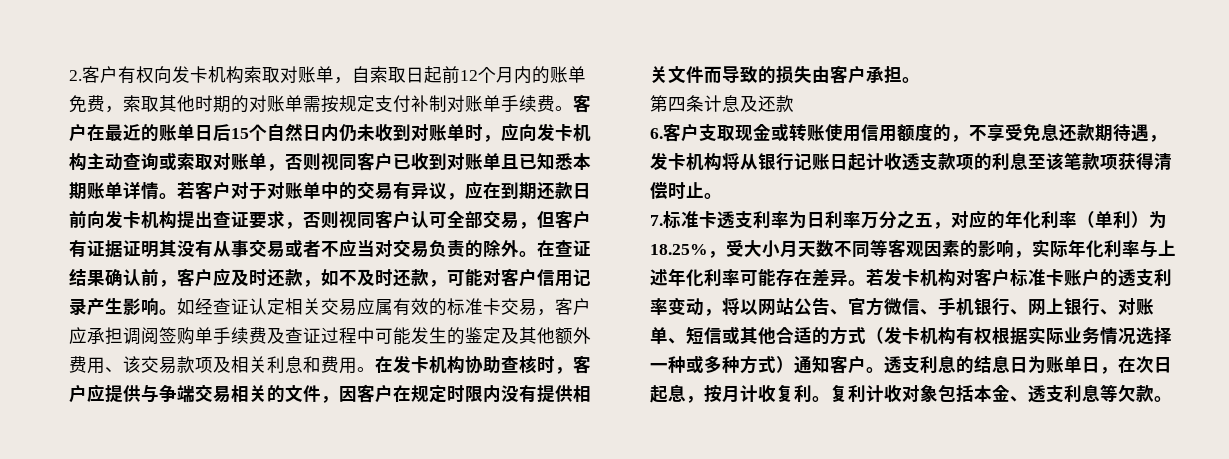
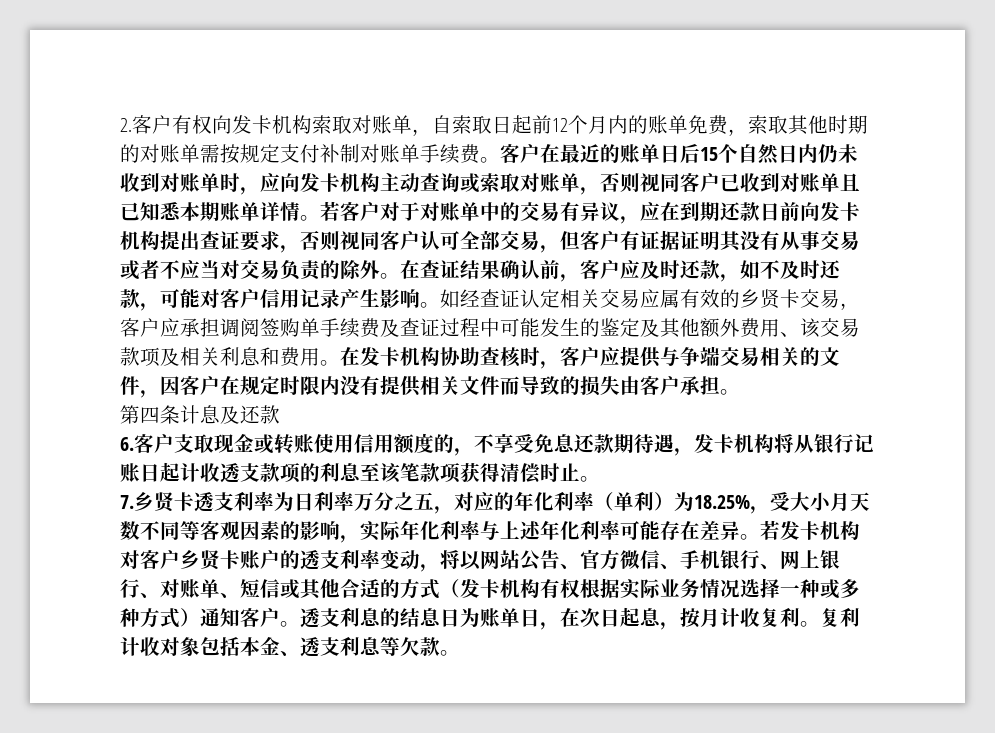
- 如经查证认定相关交易应属有效的标准卡交易，客户应承担调阅签购单手续费及查证过程中可能发生的鉴定及其他额外费用、该交易款项及相关利息和费用。
+ 如经查证认定相关交易应属有效的乡贤卡交易，客户应承担调阅签购单手续费及查证过程中可能发生的鉴定及其他额外费用、该交易款项及相关利息和费用。
- 7.标准卡透支利率为日利率万分之五，对应的年化利率（单利）为18.25%，受大小月天数不同等客观因素的影响，实际年化利率与上述年化利率可能存在差异。
+ 7.乡贤卡透支利率为日利率万分之五，对应的年化利率（单利）为18.25%，受大小月天数不同等客观因素的影响，实际年化利率与上述年化利率可能存在差异。
- 若发卡机构对客户标准卡账户的透支利率变动，将以网站公告、官方微信、手机银行、网上银行、对账单、短信或其他合适的方式（发卡机构有权根据实际业务情况选择一种或多种方式）通知客户。
+ 若发卡机构对客户乡贤卡账户的透支利率变动，将以网站公告、官方微信、手机银行、网上银行、对账单、短信或其他合适的方式（发卡机构有权根据实际业务情况选择一种或多种方式）通知客户。

